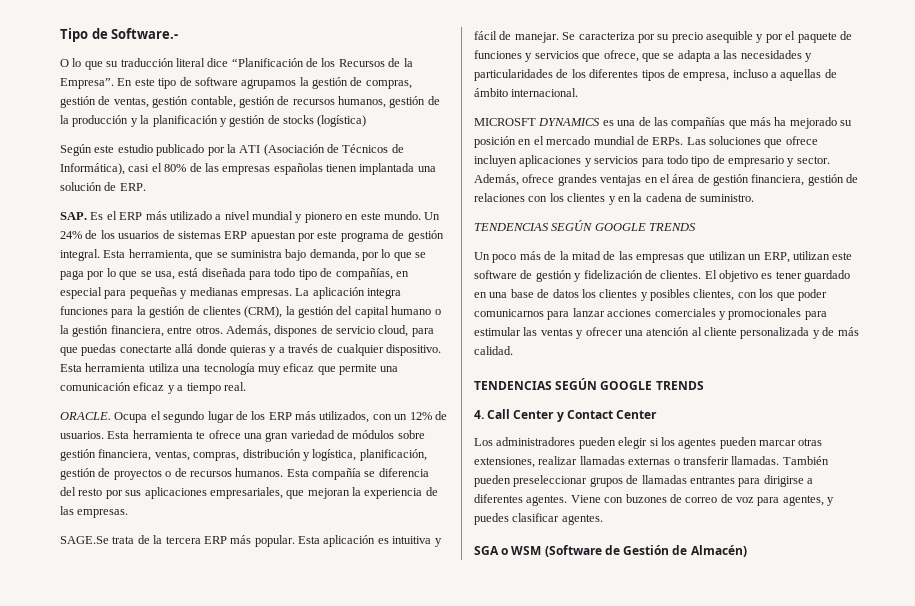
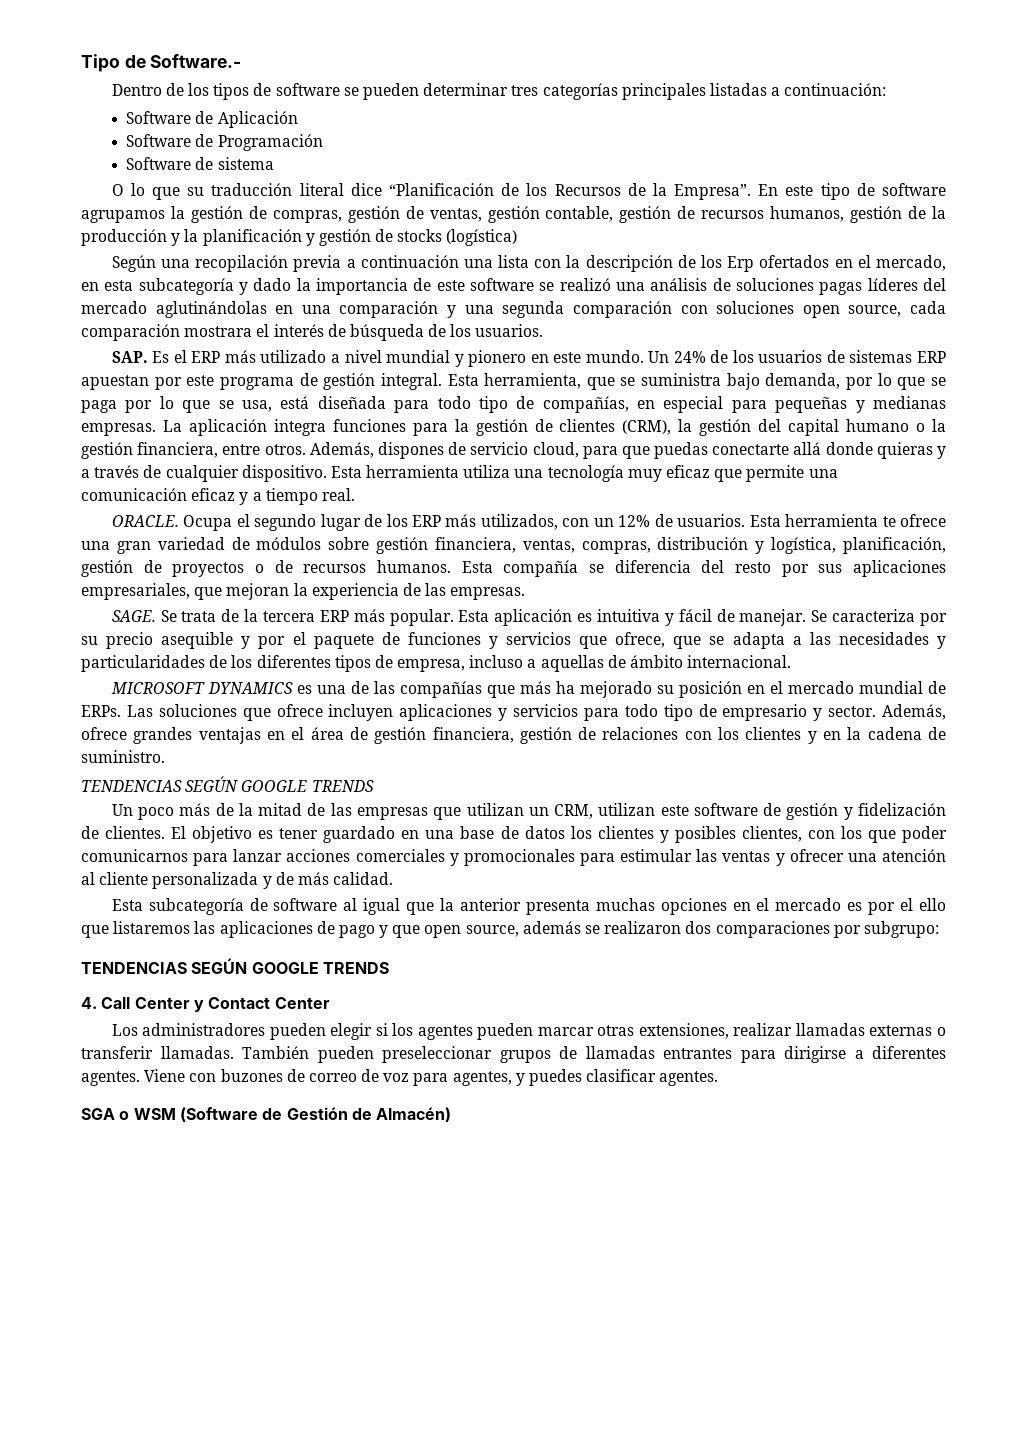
+ Dentro de los tipos de software se pueden determinar tres categorías principales listadas a continuación:
+ Software de Aplicación
+ Software de Programación
+ Software de sistema
- Según este estudio publicado por la ATI (Asociación de Técnicos de Informática), casi el 80% de las empresas españolas tienen implantada una solución de ERP.
+ Según una recopilación previa a continuación una lista con la descripción de los Erp ofertados en el mercado, en esta subcategoría y dado la importancia de este software se realizó una análisis de soluciones pagas líderes del mercado aglutinándolas en una comparación y una segunda comparación con soluciones open source, cada comparación mostrara el interés de búsqueda de los usuarios.
- SAGE.Se trata de la tercera ERP más popular.
+ SAGE. Se trata de la tercera ERP más popular.
- MICROSFT DYNAMICS es una de las compañías que más ha mejorado su posición en el mercado mundial de ERPs.
+ MICROSOFT DYNAMICS es una de las compañías que más ha mejorado su posición en el mercado mundial de ERPs.
- Un poco más de la mitad de las empresas que utilizan un ERP, utilizan este software de gestión y fidelización de clientes.
+ Un poco más de la mitad de las empresas que utilizan un CRM, utilizan este software de gestión y fidelización de clientes.
+ Esta subcategoría de software al igual que la anterior presenta muchas opciones en el mercado es por el ello que listaremos las aplicaciones de pago y que open source, además se realizaron dos comparaciones por subgrupo:

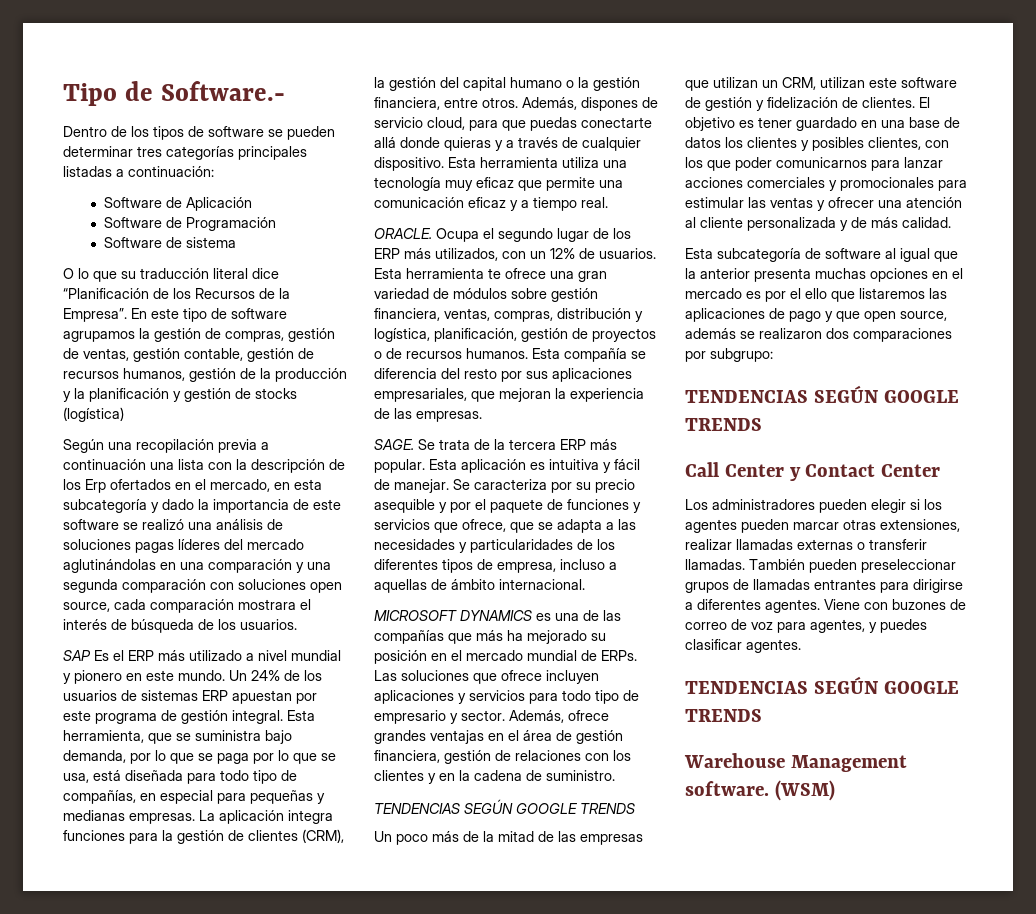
- SAP. Es el ERP más utilizado a nivel mundial y pionero en este mundo.
+ SAP Es el ERP más utilizado a nivel mundial y pionero en este mundo.
- 4. Call Center y Contact Center
+ Call Center y Contact Center
  Viene con buzones de correo de voz para agentes, y puedes clasificar agentes.
- SGA o WSM (Software de Gestión de Almacén)
+ TENDENCIAS SEGÚN GOOGLE TRENDS
+ Warehouse Management software. (WSM)

